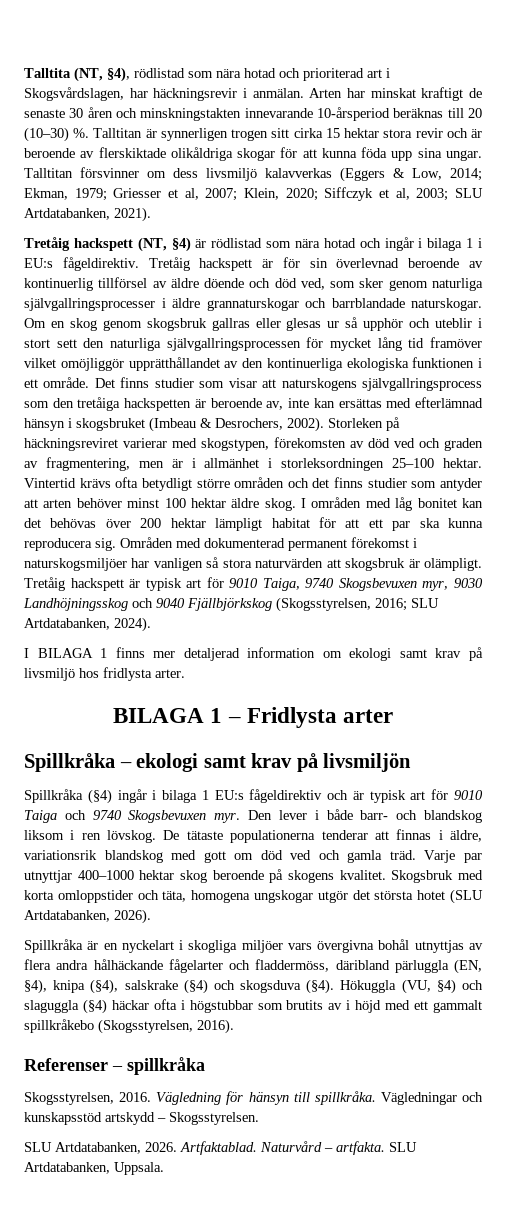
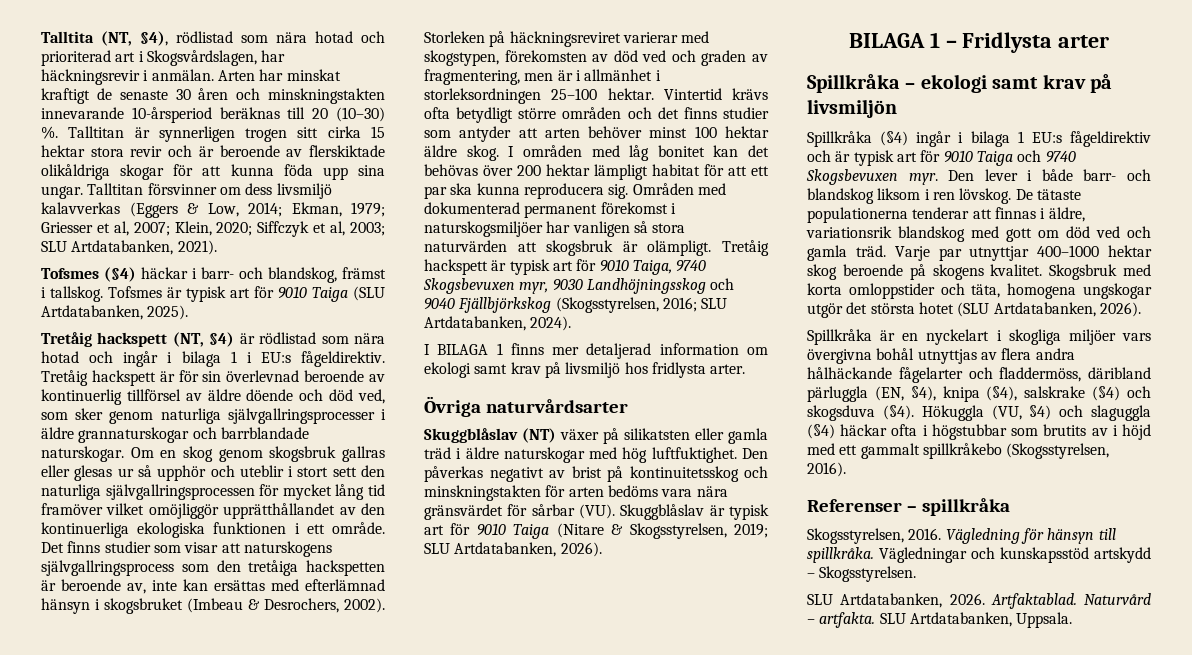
+ Tofsmes (§4) häckar i barr- och blandskog, främst i tallskog. Tofsmes är typisk art för 9010 Taiga (SLU Artdatabanken, 2025).
+ Övriga naturvårdsarter
+ Skuggblåslav (NT) växer på silikatsten eller gamla träd i äldre naturskogar med hög luftfuktighet. Den påverkas negativt av brist på kontinuitetsskog och minskningstakten för arten bedöms vara nära gränsvärdet för sårbar (VU). Skuggblåslav är typisk art för 9010 Taiga (Nitare & Skogsstyrelsen, 2019; SLU Artdatabanken, 2026).

